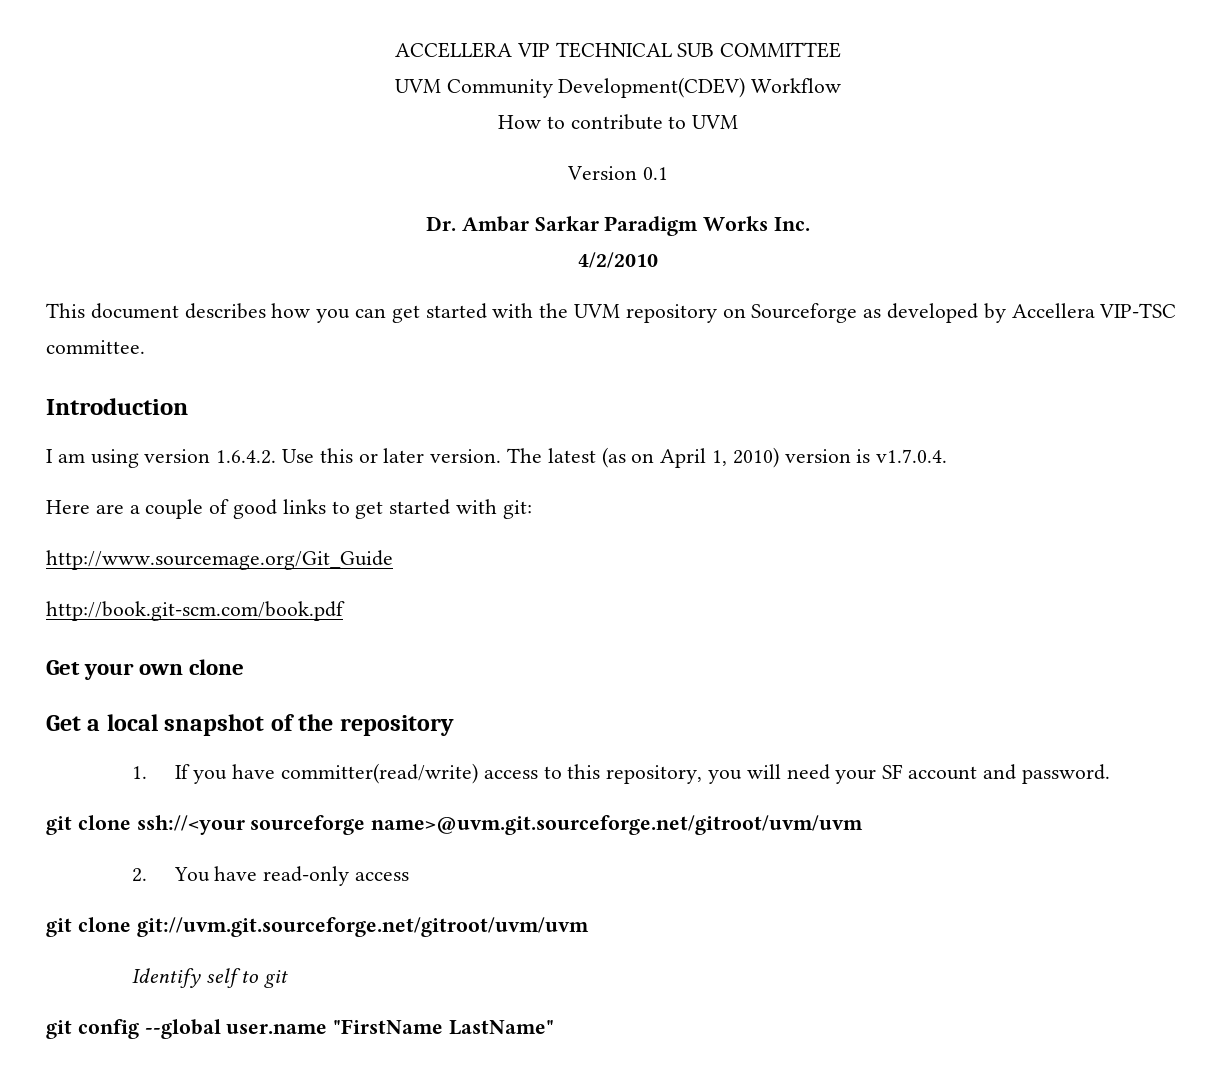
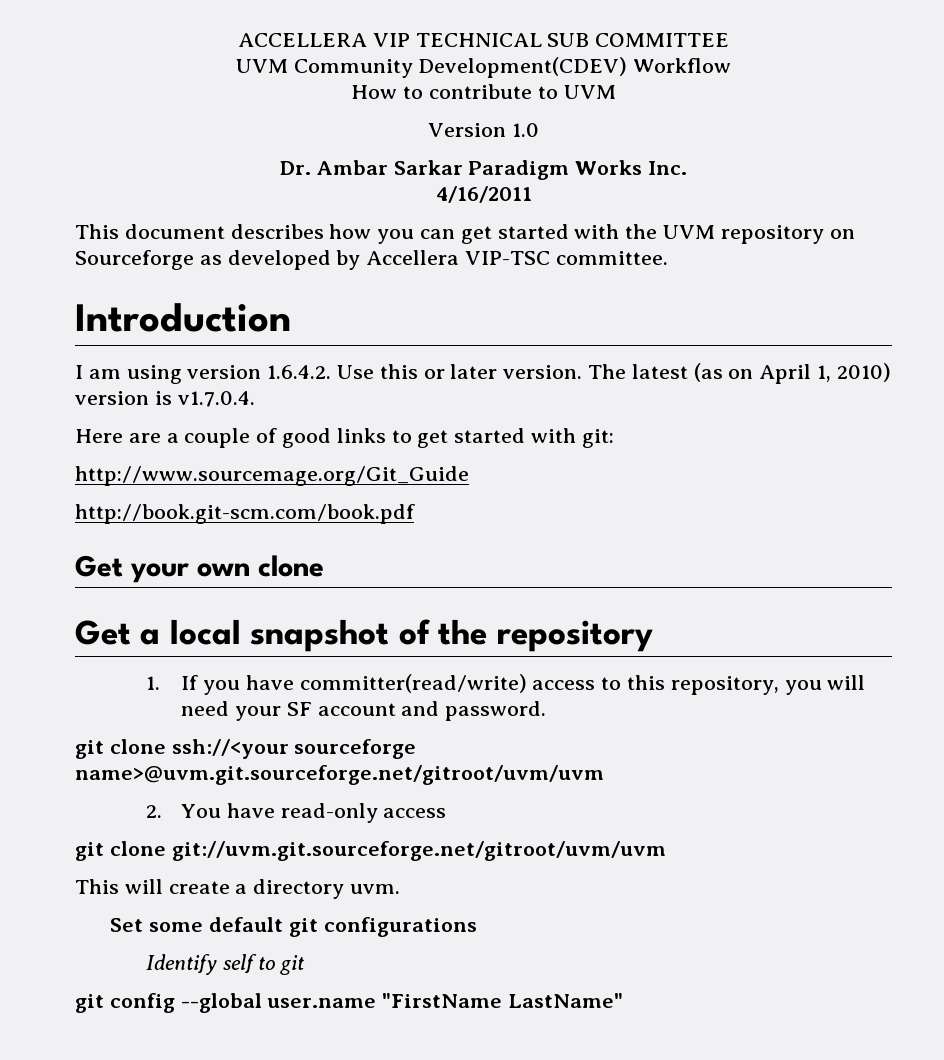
- Version 0.1
+ Version 1.0
- 4/2/2010
+ 4/16/2011
+ This will create a directory uvm.
+ Set some default git configurations

